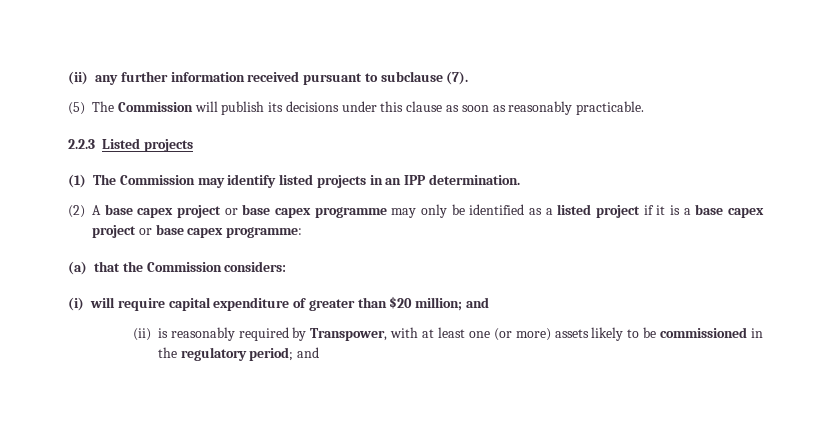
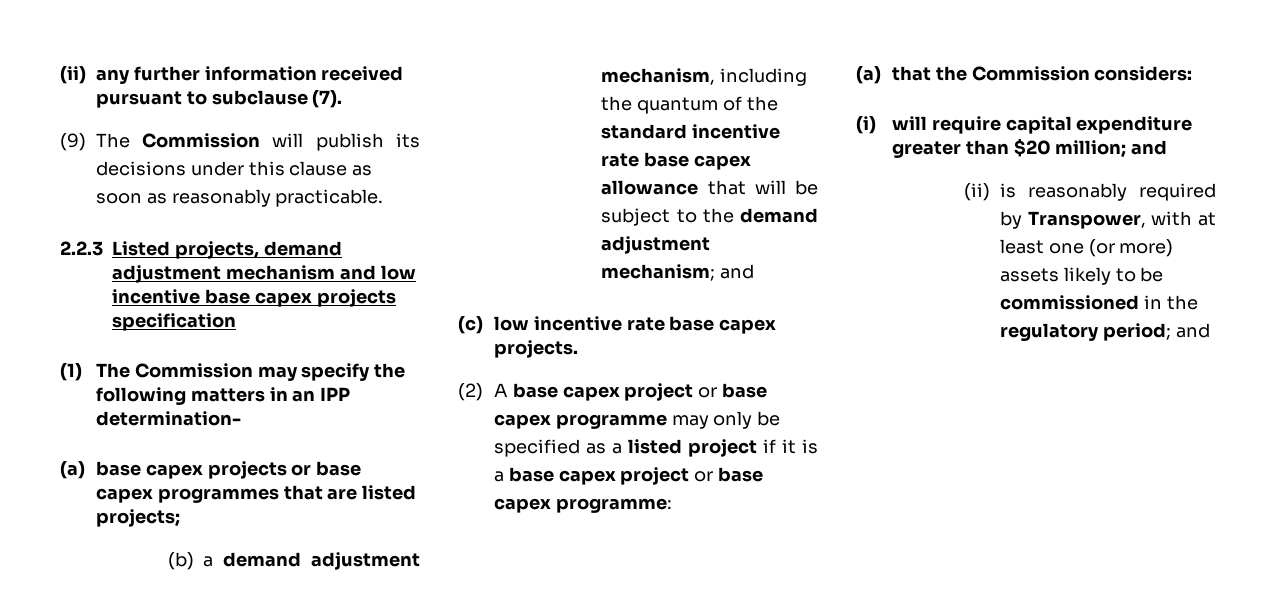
- (5) The Commission will publish its decisions under this clause as soon as reasonably practicable.
+ (9) The Commission will publish its decisions under this clause as soon as reasonably practicable.
- 2.2.3 Listed projects
+ 2.2.3 Listed projects, demand adjustment mechanism and low incentive base capex projects specification
- (1) The Commission may identify listed projects in an IPP determination.
+ (1) The Commission may specify the following matters in an IPP determination-
+ (a) base capex projects or base capex programmes that are listed projects;
+ (b) a demand adjustment mechanism, including the quantum of the standard incentive rate base capex allowance that will be subject to the demand adjustment mechanism; and
+ (c) low incentive rate base capex projects.
- (2) A base capex project or base capex programme may only be identified as a listed project if it is a base capex project or base capex programme:
+ (2) A base capex project or base capex programme may only be specified as a listed project if it is a base capex project or base capex programme:
- (i) will require capital expenditure of greater than $20 million; and
+ (i) will require capital expenditure greater than $20 million; and

